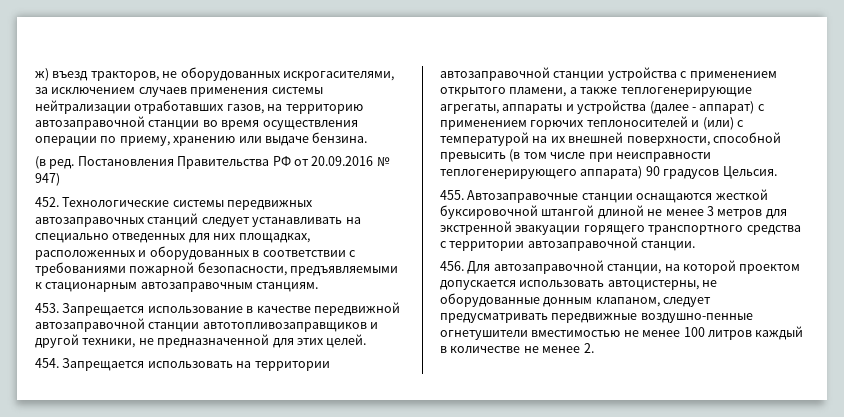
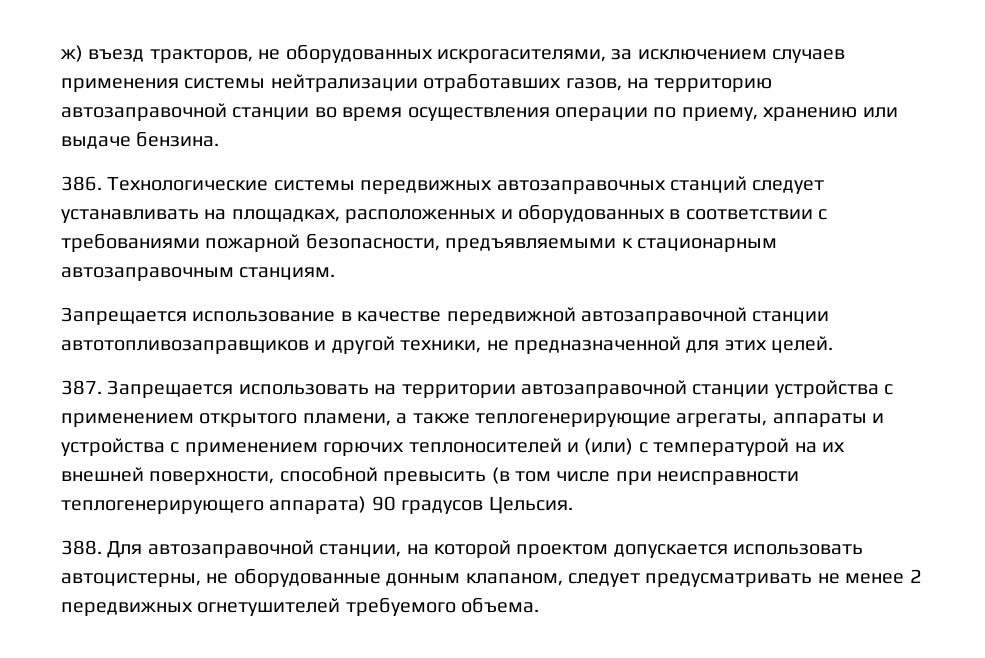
- (в ред. Постановления Правительства РФ от 20.09.2016 № 947)
- 452. Технологические системы передвижных автозаправочных станций следует устанавливать на специально отведенных для них площадках, расположенных и оборудованных в соответствии с требованиями пожарной безопасности, предъявляемыми к стационарным автозаправочным станциям.
+ 386. Технологические системы передвижных автозаправочных станций следует устанавливать на площадках, расположенных и оборудованных в соответствии с требованиями пожарной безопасности, предъявляемыми к стационарным автозаправочным станциям.
- 453. Запрещается использование в качестве передвижной автозаправочной станции автотопливозаправщиков и другой техники, не предназначенной для этих целей.
+ Запрещается использование в качестве передвижной автозаправочной станции автотопливозаправщиков и другой техники, не предназначенной для этих целей.
- 454. Запрещается использовать на территории автозаправочной станции устройства с применением открытого пламени, а также теплогенерирующие агрегаты, аппараты и устройства (далее - аппарат) с применением горючих теплоносителей и (или) с температурой на их внешней поверхности, способной превысить (в том числе при неисправности теплогенерирующего аппарата) 90 градусов Цельсия.
+ 387. Запрещается использовать на территории автозаправочной станции устройства с применением открытого пламени, а также теплогенерирующие агрегаты, аппараты и устройства с применением горючих теплоносителей и (или) с температурой на их внешней поверхности, способной превысить (в том числе при неисправности теплогенерирующего аппарата) 90 градусов Цельсия.
- 455. Автозаправочные станции оснащаются жесткой буксировочной штангой длиной не менее 3 метров для экстренной эвакуации горящего транспортного средства с территории автозаправочной станции.
- 456. Для автозаправочной станции, на которой проектом допускается использовать автоцистерны, не оборудованные донным клапаном, следует предусматривать передвижные воздушно-пенные огнетушители вместимостью не менее 100 литров каждый в количестве не менее 2.
+ 388. Для автозаправочной станции, на которой проектом допускается использовать автоцистерны, не оборудованные донным клапаном, следует предусматривать не менее 2 передвижных огнетушителей требуемого объема.

